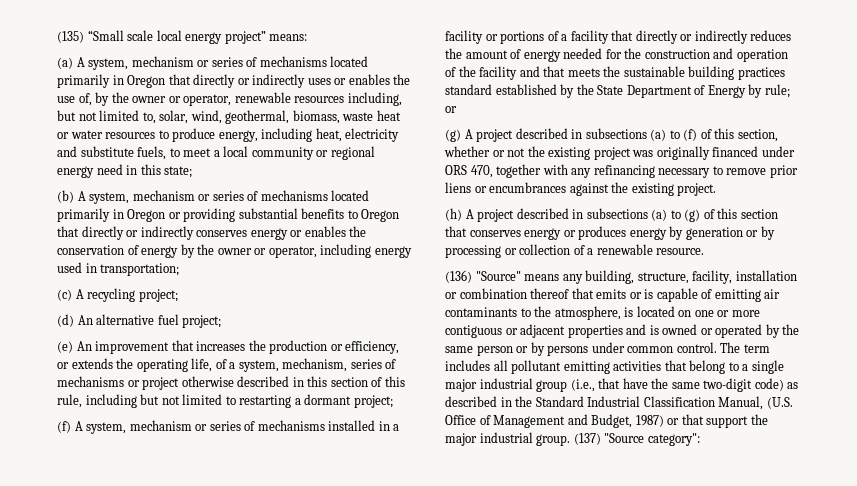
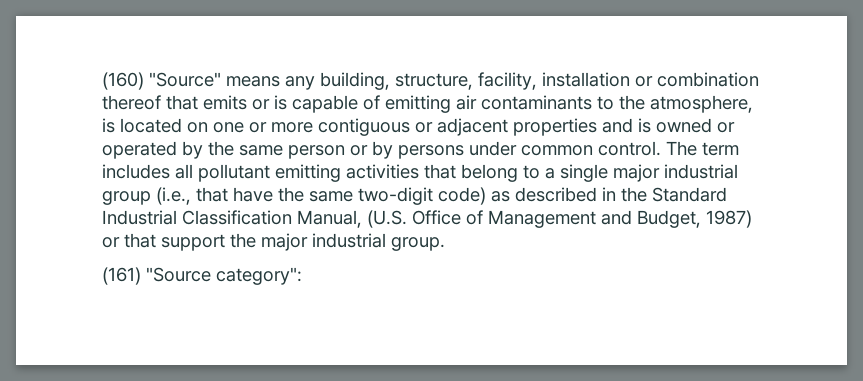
- (135) “Small scale local energy project” means:
- (a) A system, mechanism or series of mechanisms located primarily in Oregon that directly or indirectly uses or enables the use of, by the owner or operator, renewable resources including, but not limited to, solar, wind, geothermal, biomass, waste heat or water resources to produce energy, including heat, electricity and substitute fuels, to meet a local community or regional energy need in this state;
- (b) A system, mechanism or series of mechanisms located primarily in Oregon or providing substantial benefits to Oregon that directly or indirectly conserves energy or enables the conservation of energy by the owner or operator, including energy used in transportation;
- (c) A recycling project;
- (d) An alternative fuel project;
- (e) An improvement that increases the production or efficiency, or extends the operating life, of a system, mechanism, series of mechanisms or project otherwise described in this section of this rule, including but not limited to restarting a dormant project;
- (f) A system, mechanism or series of mechanisms installed in a facility or portions of a facility that directly or indirectly reduces the amount of energy needed for the construction and operation of the facility and that meets the sustainable building practices standard established by the State Department of Energy by rule; or
- (g) A project described in subsections (a) to (f) of this section, whether or not the existing project was originally financed under ORS 470, together with any refinancing necessary to remove prior liens or encumbrances against the existing project.
- (h) A project described in subsections (a) to (g) of this section that conserves energy or produces energy by generation or by processing or collection of a renewable resource.
- (136) "Source" means any building, structure, facility, installation or combination thereof that emits or is capable of emitting air contaminants to the atmosphere, is located on one or more contiguous or adjacent properties and is owned or operated by the same person or by persons under common control.
+ (160) "Source" means any building, structure, facility, installation or combination thereof that emits or is capable of emitting air contaminants to the atmosphere, is located on one or more contiguous or adjacent properties and is owned or operated by the same person or by persons under common control.
- The term includes all pollutant emitting activities that belong to a single major industrial group (i.e., that have the same two-digit code) as described in the Standard Industrial Classification Manual, (U.S. Office of Management and Budget, 1987) or that support the major industrial group. (137) "Source category":
+ The term includes all pollutant emitting activities that belong to a single major industrial group (i.e., that have the same two-digit code) as described in the Standard Industrial Classification Manual, (U.S. Office of Management and Budget, 1987) or that support the major industrial group.
+ (161) "Source category":

